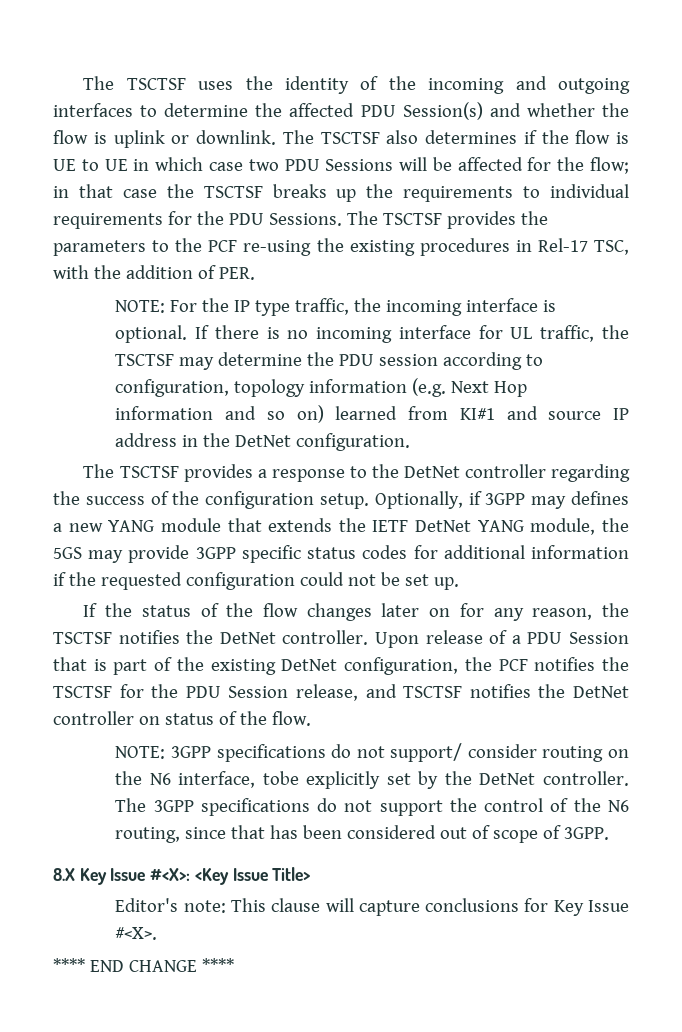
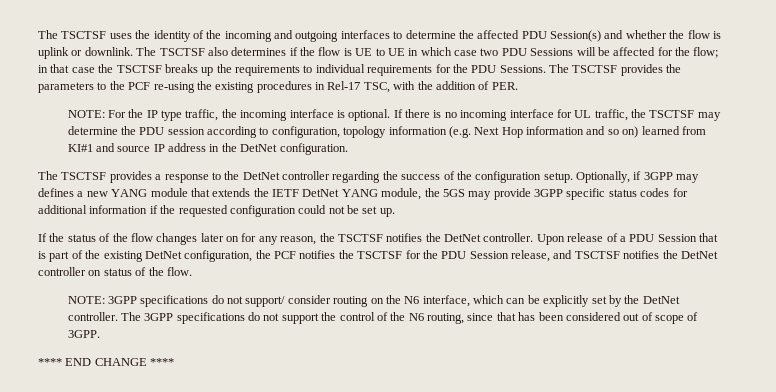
- NOTE: 3GPP specifications do not support/ consider routing on the N6 interface, tobe explicitly set by the DetNet controller.
+ NOTE: 3GPP specifications do not support/ consider routing on the N6 interface, which can be explicitly set by the DetNet controller.
- 8.X Key Issue #<X>: <Key Issue Title>
- Editor's note: This clause will capture conclusions for Key Issue #<X>.

